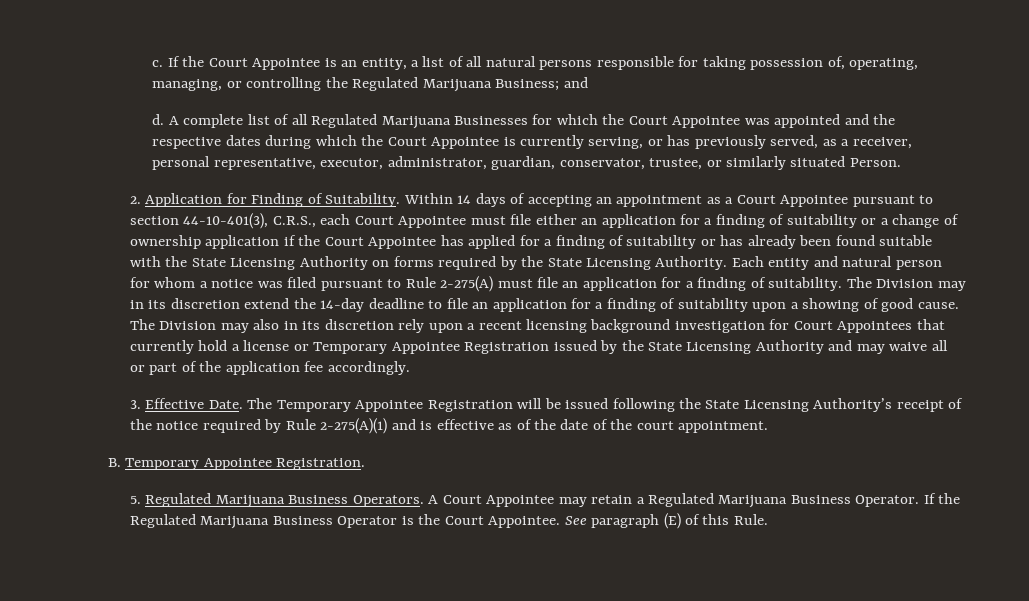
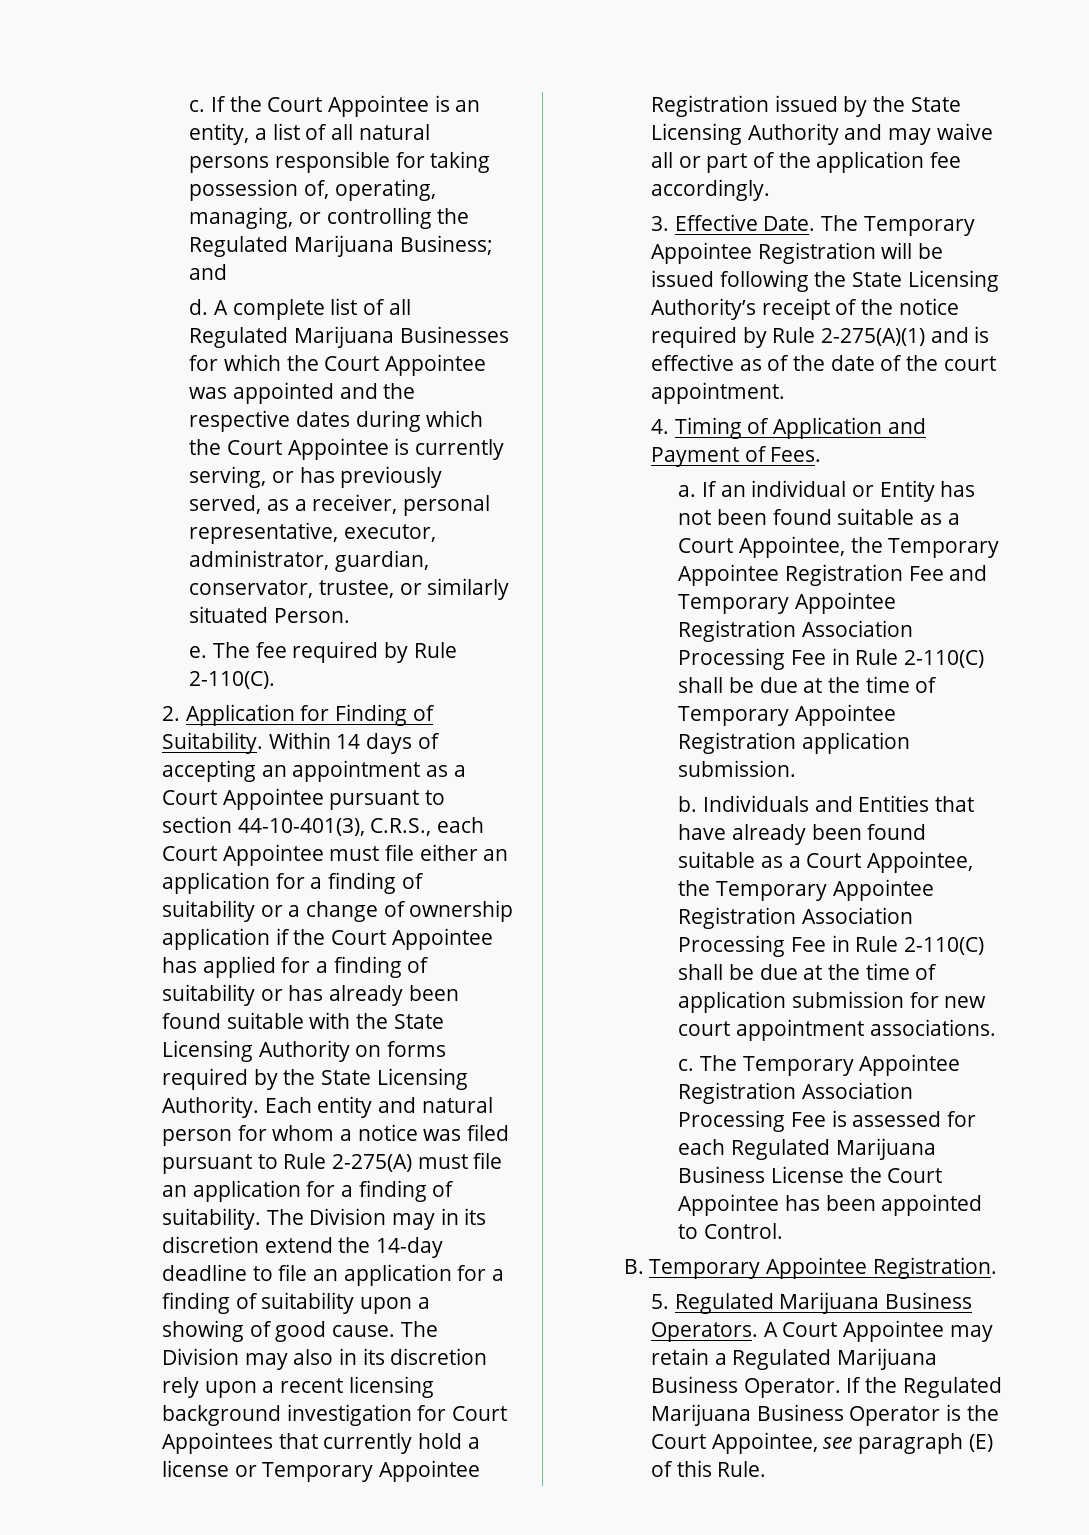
+ e. The fee required by Rule 2-110(C).
+ 4. Timing of Application and Payment of Fees.
+ a. If an individual or Entity has not been found suitable as a Court Appointee, the Temporary Appointee Registration Fee and Temporary Appointee Registration Association Processing Fee in Rule 2-110(C) shall be due at the time of Temporary Appointee Registration application submission.
+ b. Individuals and Entities that have already been found suitable as a Court Appointee, the Temporary Appointee Registration Association Processing Fee in Rule 2-110(C) shall be due at the time of application submission for new court appointment associations.
+ c. The Temporary Appointee Registration Association Processing Fee is assessed for each Regulated Marijuana Business License the Court Appointee has been appointed to Control.
- If the Regulated Marijuana Business Operator is the Court Appointee. See paragraph (E) of this Rule.
+ If the Regulated Marijuana Business Operator is the Court Appointee, see paragraph (E) of this Rule.

